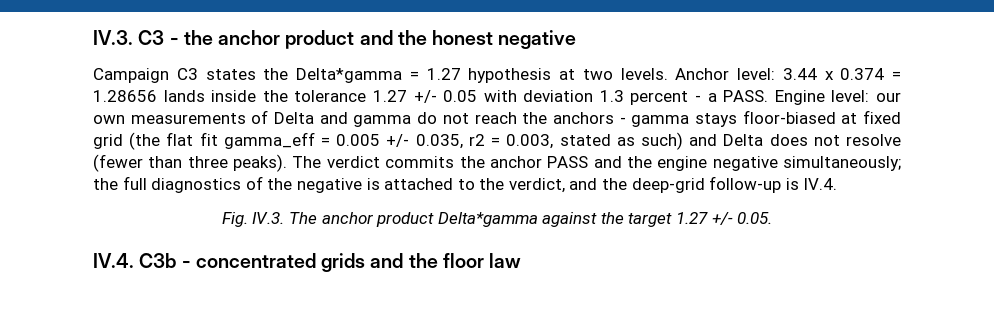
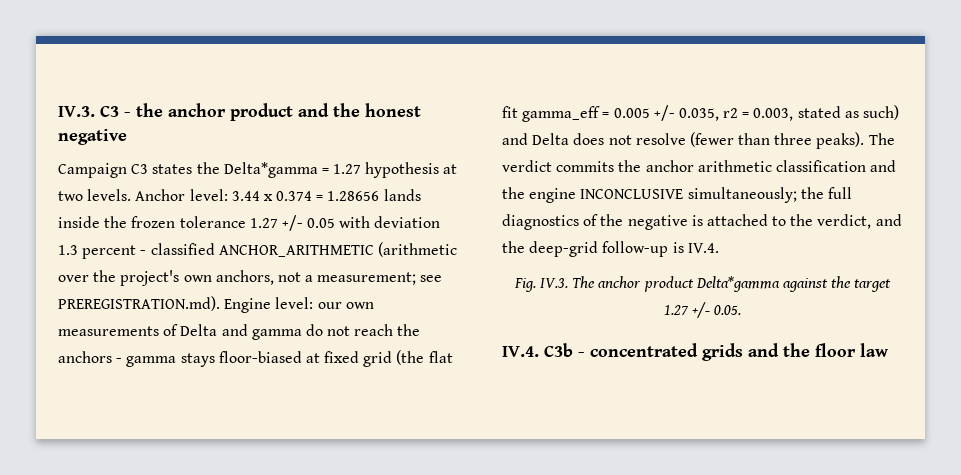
- 3.44 x 0.374 = 1.28656 lands inside the tolerance 1.27 +/- 0.05 with deviation 1.3 percent - a PASS. Engine level:
+ 3.44 x 0.374 = 1.28656 lands inside the frozen tolerance 1.27 +/- 0.05 with deviation 1.3 percent - classified ANCHOR_ARITHMETIC (arithmetic over the project's own anchors, not a measurement; see PREREGISTRATION.md). Engine level:
- The verdict commits the anchor PASS and the engine negative simultaneously; the full diagnostics of the negative is attached to the verdict, and the deep-grid follow-up is IV.4.
+ The verdict commits the anchor arithmetic classification and the engine INCONCLUSIVE simultaneously; the full diagnostics of the negative is attached to the verdict, and the deep-grid follow-up is IV.4.

